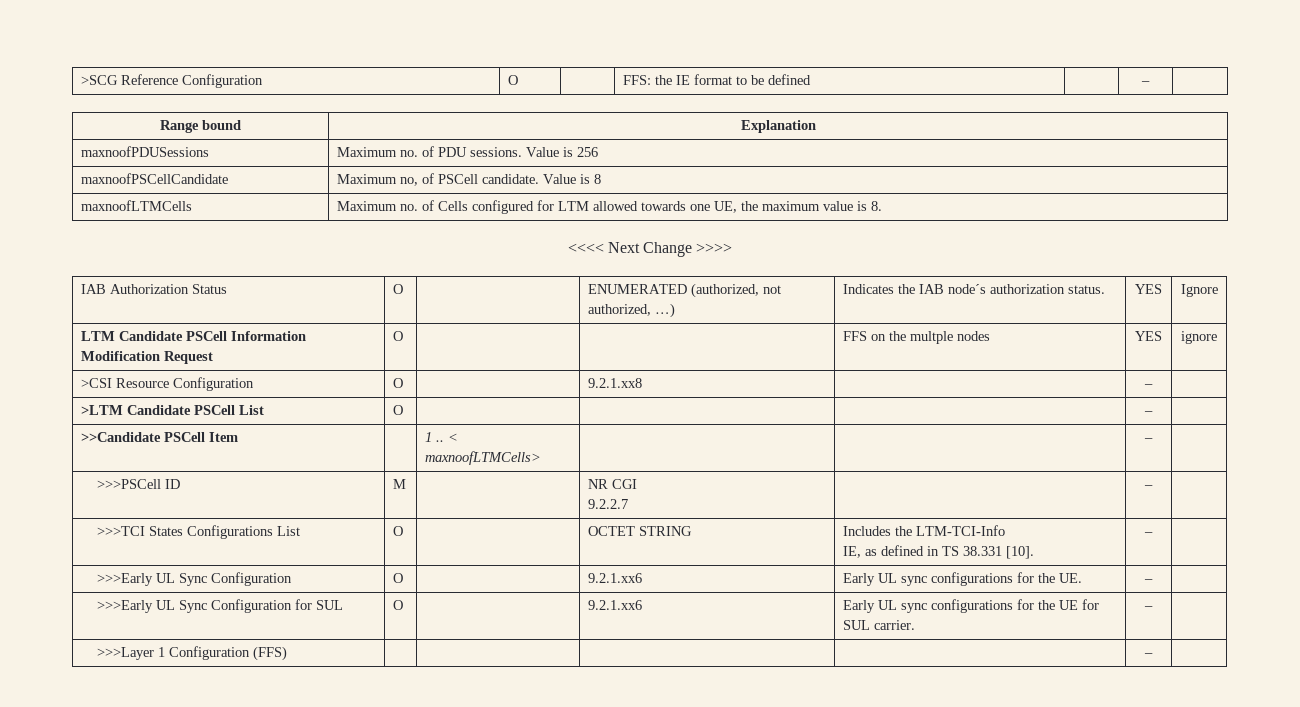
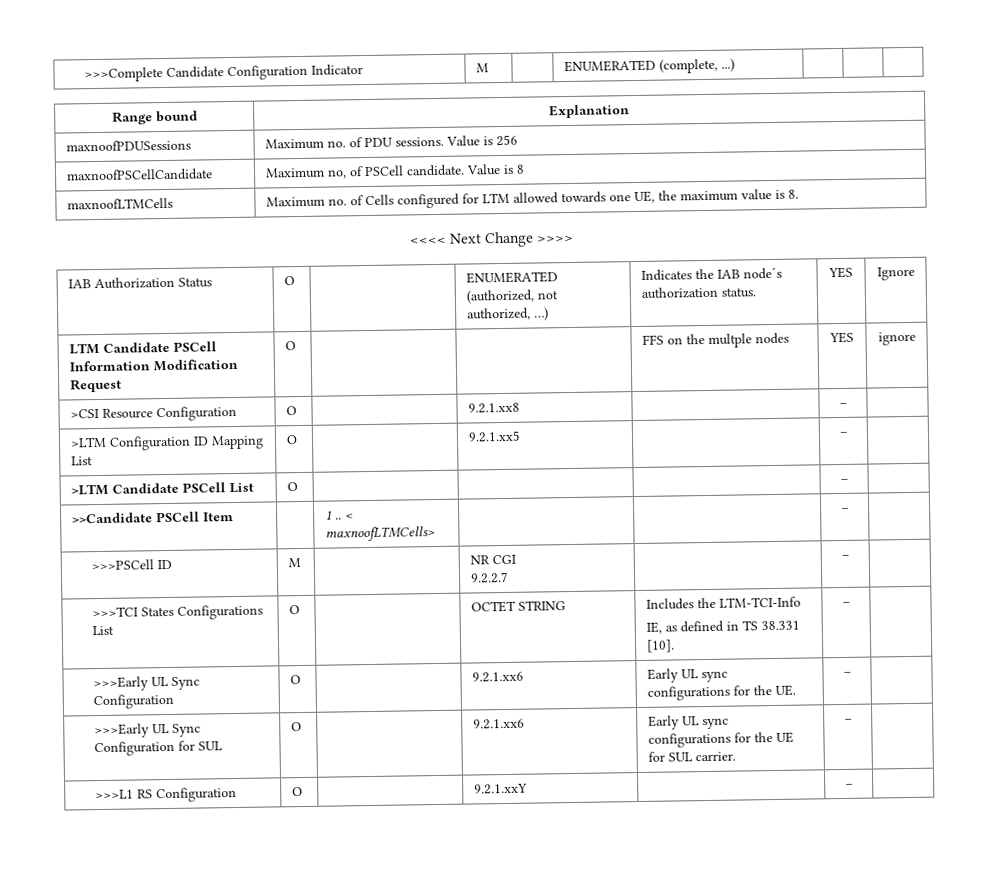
- >SCG Reference Configuration | O | | FFS: the IE format to be defined | | – |
+ >>>Complete Candidate Configuration Indicator | M | | ENUMERATED (complete, ...) | | |
+ >LTM Configuration ID Mapping List | O | | 9.2.1.xx5 | | – |
- >>>Layer 1 Configuration (FFS) | | | | | – |
+ >>>L1 RS Configuration | O | | 9.2.1.xxY | | – |

